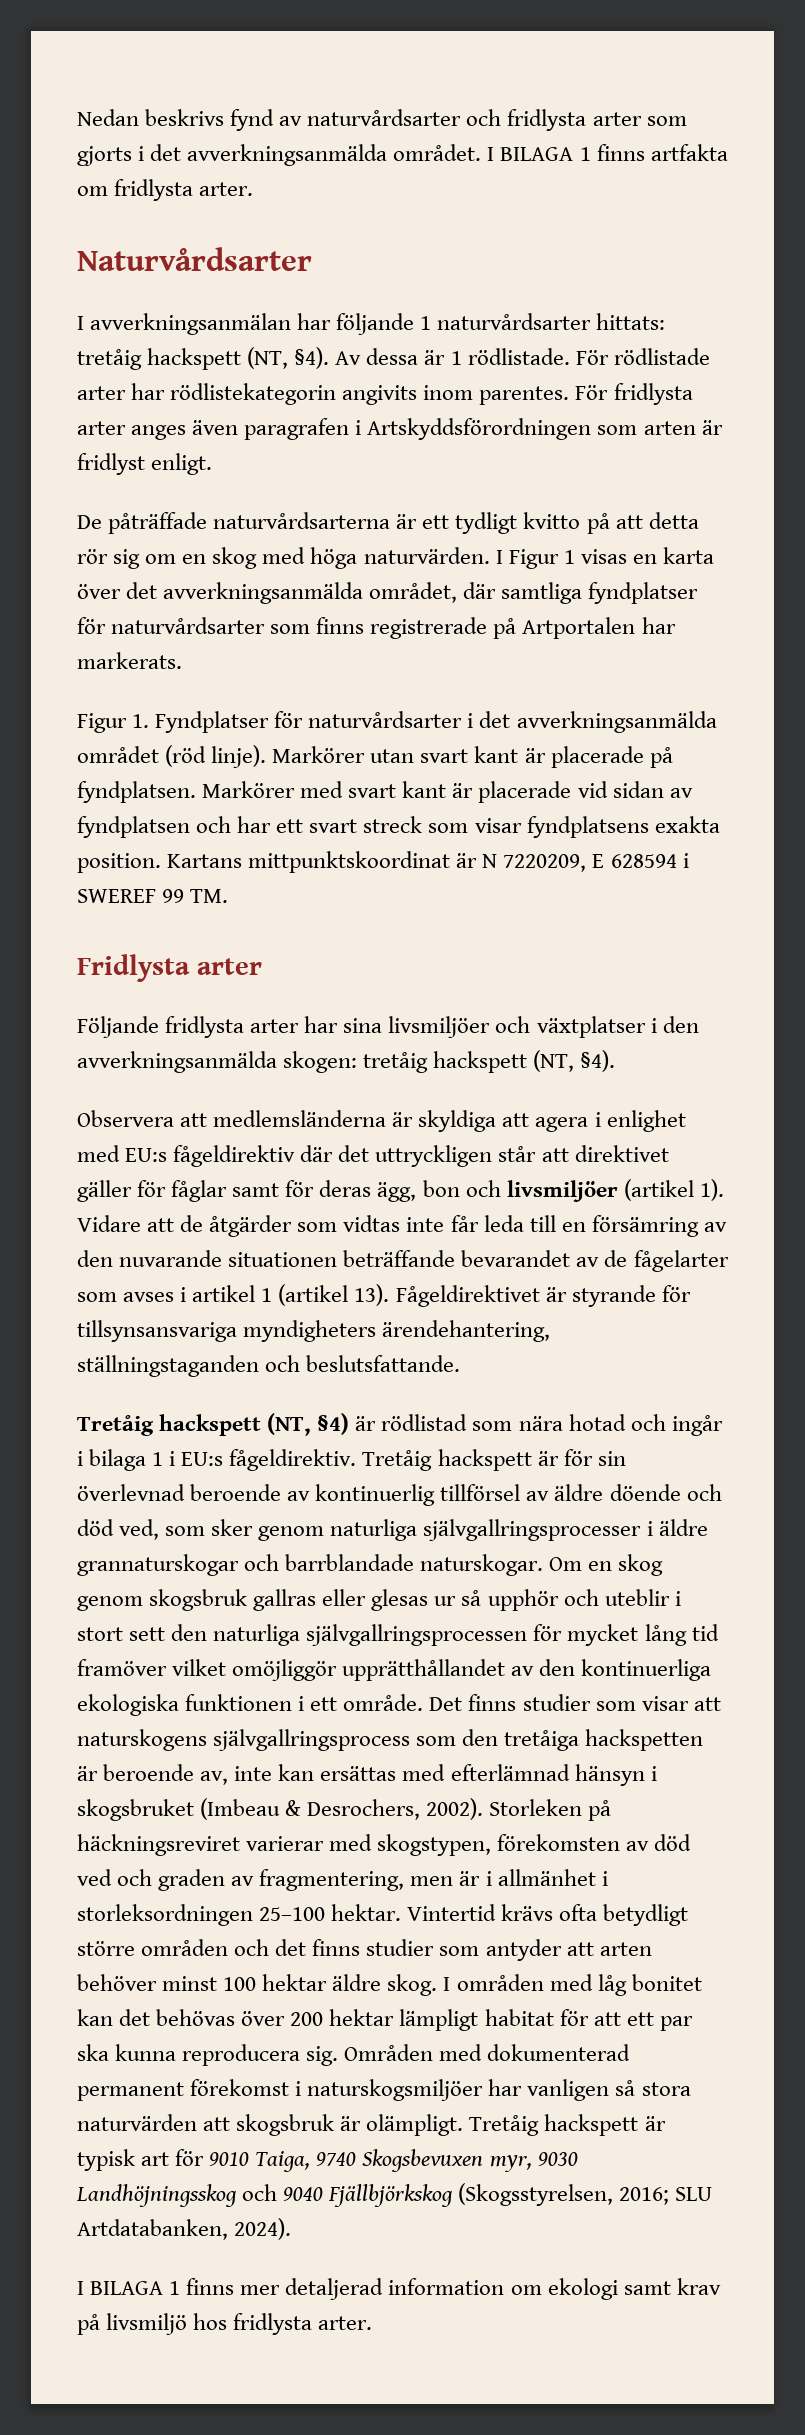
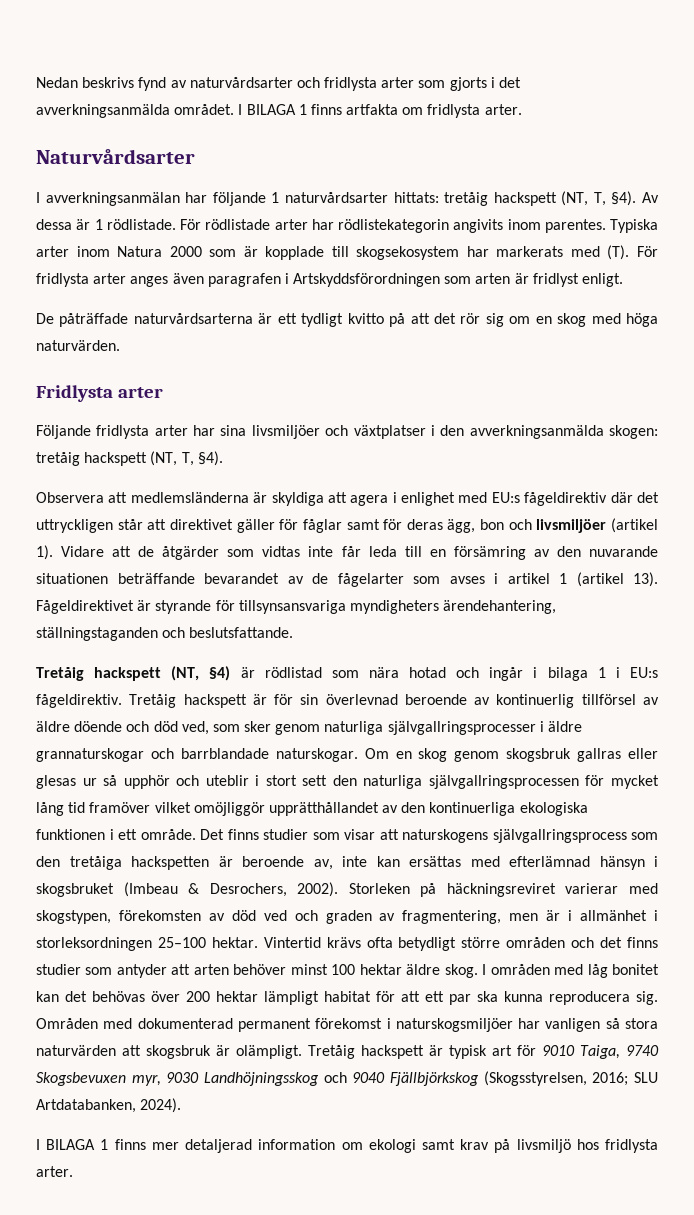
- I avverkningsanmälan har följande 1 naturvårdsarter hittats: tretåig hackspett (NT, §4).
+ I avverkningsanmälan har följande 1 naturvårdsarter hittats: tretåig hackspett (NT, T, §4).
- För fridlysta arter anges även paragrafen i Artskyddsförordningen som arten är fridlyst enligt.
+ Typiska arter inom Natura 2000 som är kopplade till skogsekosystem har markerats med (T). För fridlysta arter anges även paragrafen i Artskyddsförordningen som arten är fridlyst enligt.
- De påträffade naturvårdsarterna är ett tydligt kvitto på att detta rör sig om en skog med höga naturvärden. I Figur 1 visas en karta över det avverkningsanmälda området, där samtliga fyndplatser för naturvårdsarter som finns registrerade på Artportalen har markerats.
- Figur 1. Fyndplatser för naturvårdsarter i det avverkningsanmälda området (röd linje). Markörer utan svart kant är placerade på fyndplatsen. Markörer med svart kant är placerade vid sidan av fyndplatsen och har ett svart streck som visar fyndplatsens exakta position. Kartans mittpunktskoordinat är N 7220209, E 628594 i SWEREF 99 TM.
+ De påträffade naturvårdsarterna är ett tydligt kvitto på att det rör sig om en skog med höga naturvärden.
- Följande fridlysta arter har sina livsmiljöer och växtplatser i den avverkningsanmälda skogen: tretåig hackspett (NT, §4).
+ Följande fridlysta arter har sina livsmiljöer och växtplatser i den avverkningsanmälda skogen: tretåig hackspett (NT, T, §4).

